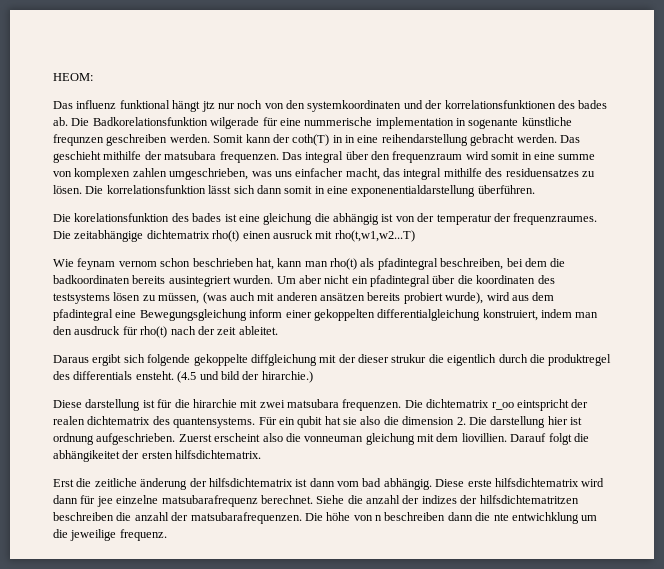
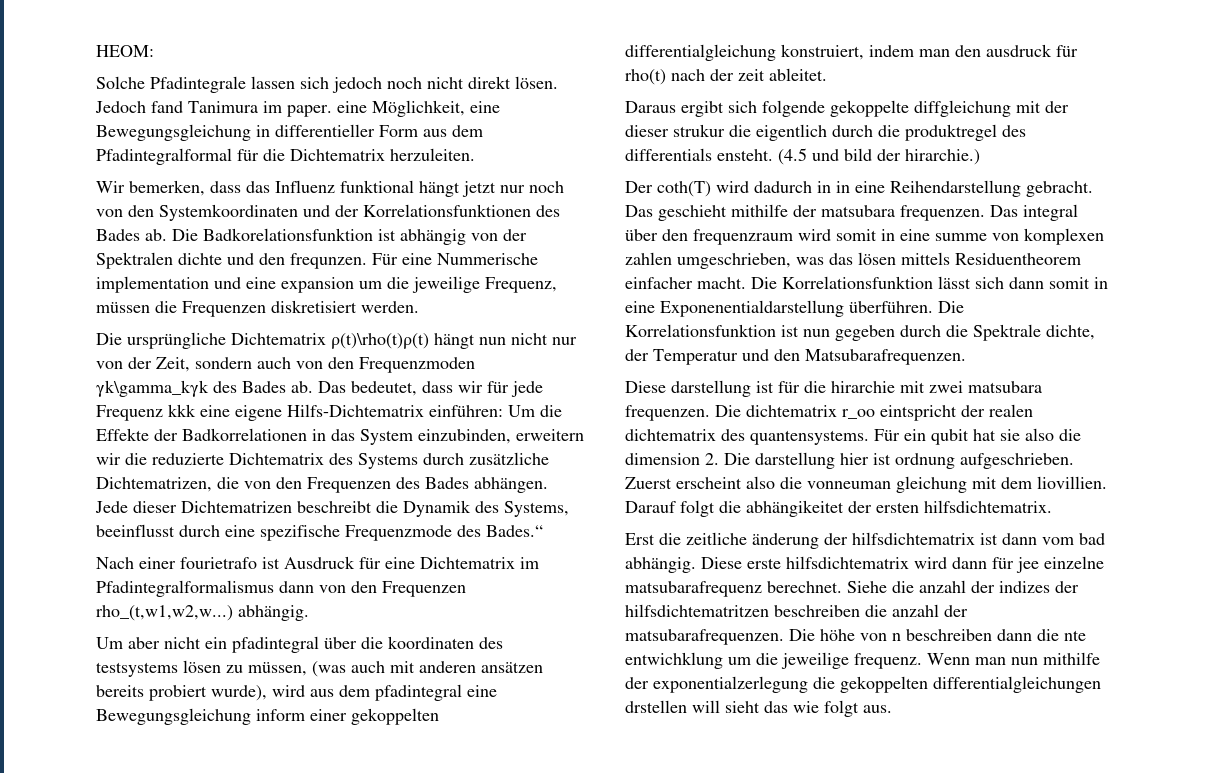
- Das influenz funktional hängt jtz nur noch von den systemkoordinaten und der korrelationsfunktionen des bades ab. Die Badkorelationsfunktion wilgerade für eine nummerische implementation in sogenante künstliche frequnzen geschreiben werden. Somit kann der coth(T) in in eine reihendarstellung gebracht werden. Das geschieht mithilfe der matsubara frequenzen. Das integral über den frequenzraum wird somit in eine summe von komplexen zahlen umgeschrieben, was uns einfacher macht, das integral mithilfe des residuensatzes zu lösen. Die korrelationsfunktion lässt sich dann somit in eine exponenentialdarstellung überführen.
- Die korelationsfunktion des bades ist eine gleichung die abhängig ist von der temperatur der frequenzraumes. Die zeitabhängige dichtematrix rho(t) einen ausruck mit rho(t,w1,w2...T)
- Wie feynam vernom schon beschrieben hat, kann man rho(t) als pfadintegral beschreiben, bei dem die badkoordinaten bereits ausintegriert wurden. Um aber nicht ein pfadintegral über die koordinaten des testsystems lösen zu müssen, (was auch mit anderen ansätzen bereits probiert wurde), wird aus dem pfadintegral eine Bewegungsgleichung inform einer gekoppelten differentialgleichung konstruiert, indem man den ausdruck für rho(t) nach der zeit ableitet.
+ Solche Pfadintegrale lassen sich jedoch noch nicht direkt lösen. Jedoch fand Tanimura im paper. eine Möglichkeit, eine Bewegungsgleichung in differentieller Form aus dem Pfadintegralformal für die Dichtematrix herzuleiten.
+ Wir bemerken, dass das Influenz funktional hängt jetzt nur noch von den Systemkoordinaten und der Korrelationsfunktionen des Bades ab. Die Badkorelationsfunktion ist abhängig von der Spektralen dichte und den frequnzen. Für eine Nummerische implementation und eine expansion um die jeweilige Frequenz, müssen die Frequenzen diskretisiert werden.
+ Die ursprüngliche Dichtematrix ρ(t)\rho(t)ρ(t) hängt nun nicht nur von der Zeit, sondern auch von den Frequenzmoden γk\gamma_kγk des Bades ab. Das bedeutet, dass wir für jede Frequenz kkk eine eigene Hilfs-Dichtematrix einführen: Um die Effekte der Badkorrelationen in das System einzubinden, erweitern wir die reduzierte Dichtematrix des Systems durch zusätzliche Dichtematrizen, die von den Frequenzen des Bades abhängen. Jede dieser Dichtematrizen beschreibt die Dynamik des Systems, beeinflusst durch eine spezifische Frequenzmode des Bades.“
+ Nach einer fourietrafo ist Ausdruck für eine Dichtematrix im Pfadintegralformalismus dann von den Frequenzen rho_(t,w1,w2,w...) abhängig.
+ Um aber nicht ein pfadintegral über die koordinaten des testsystems lösen zu müssen, (was auch mit anderen ansätzen bereits probiert wurde), wird aus dem pfadintegral eine Bewegungsgleichung inform einer gekoppelten differentialgleichung konstruiert, indem man den ausdruck für rho(t) nach der zeit ableitet.
+ Der coth(T) wird dadurch in in eine Reihendarstellung gebracht. Das geschieht mithilfe der matsubara frequenzen. Das integral über den frequenzraum wird somit in eine summe von komplexen zahlen umgeschrieben, was das lösen mittels Residuentheorem einfacher macht. Die Korrelationsfunktion lässt sich dann somit in eine Exponenentialdarstellung überführen. Die Korrelationsfunktion ist nun gegeben durch die Spektrale dichte, der Temperatur und den Matsubarafrequenzen.
+ Wenn man nun mithilfe der exponentialzerlegung die gekoppelten differentialgleichungen drstellen will sieht das wie folgt aus.

